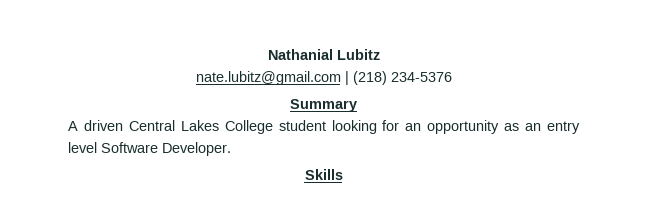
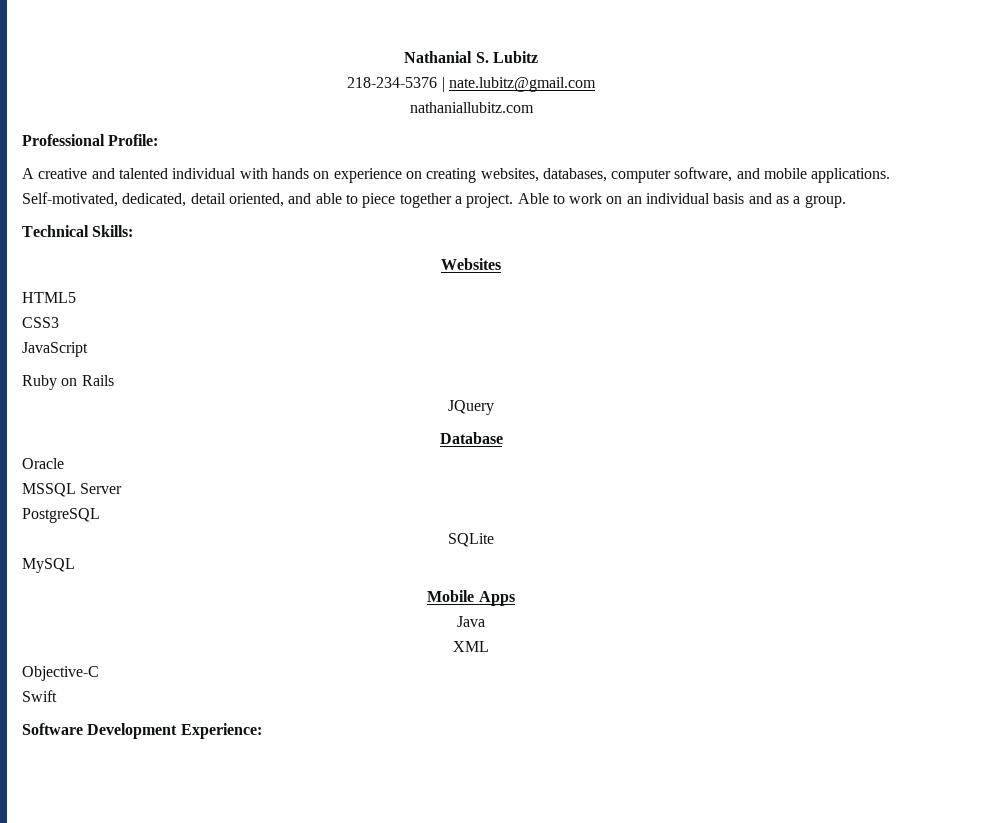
- Nathanial Lubitz
+ Nathanial S. Lubitz
- nate.lubitz@gmail.com | (218) 234-5376
- Summary
- A driven Central Lakes College student looking for an opportunity as an entry level Software Developer.
- Skills
+ 218-234-5376 | nate.lubitz@gmail.com
+ nathaniallubitz.com
+ Professional Profile:
+ A creative and talented individual with hands on experience on creating websites, databases, computer software, and mobile applications. Self-motivated, dedicated, detail oriented, and able to piece together a project. Able to work on an individual basis and as a group.
+ Technical Skills:
+ Websites
+ HTML5
+ CSS3
+ JavaScript
+ Ruby on Rails
+ JQuery
+ Database
+ Oracle
+ MSSQL Server
+ PostgreSQL
+ SQLite
+ MySQL
+ Mobile Apps
+ Java
+ XML
+ Objective-C
+ Swift
+ Software Development Experience:

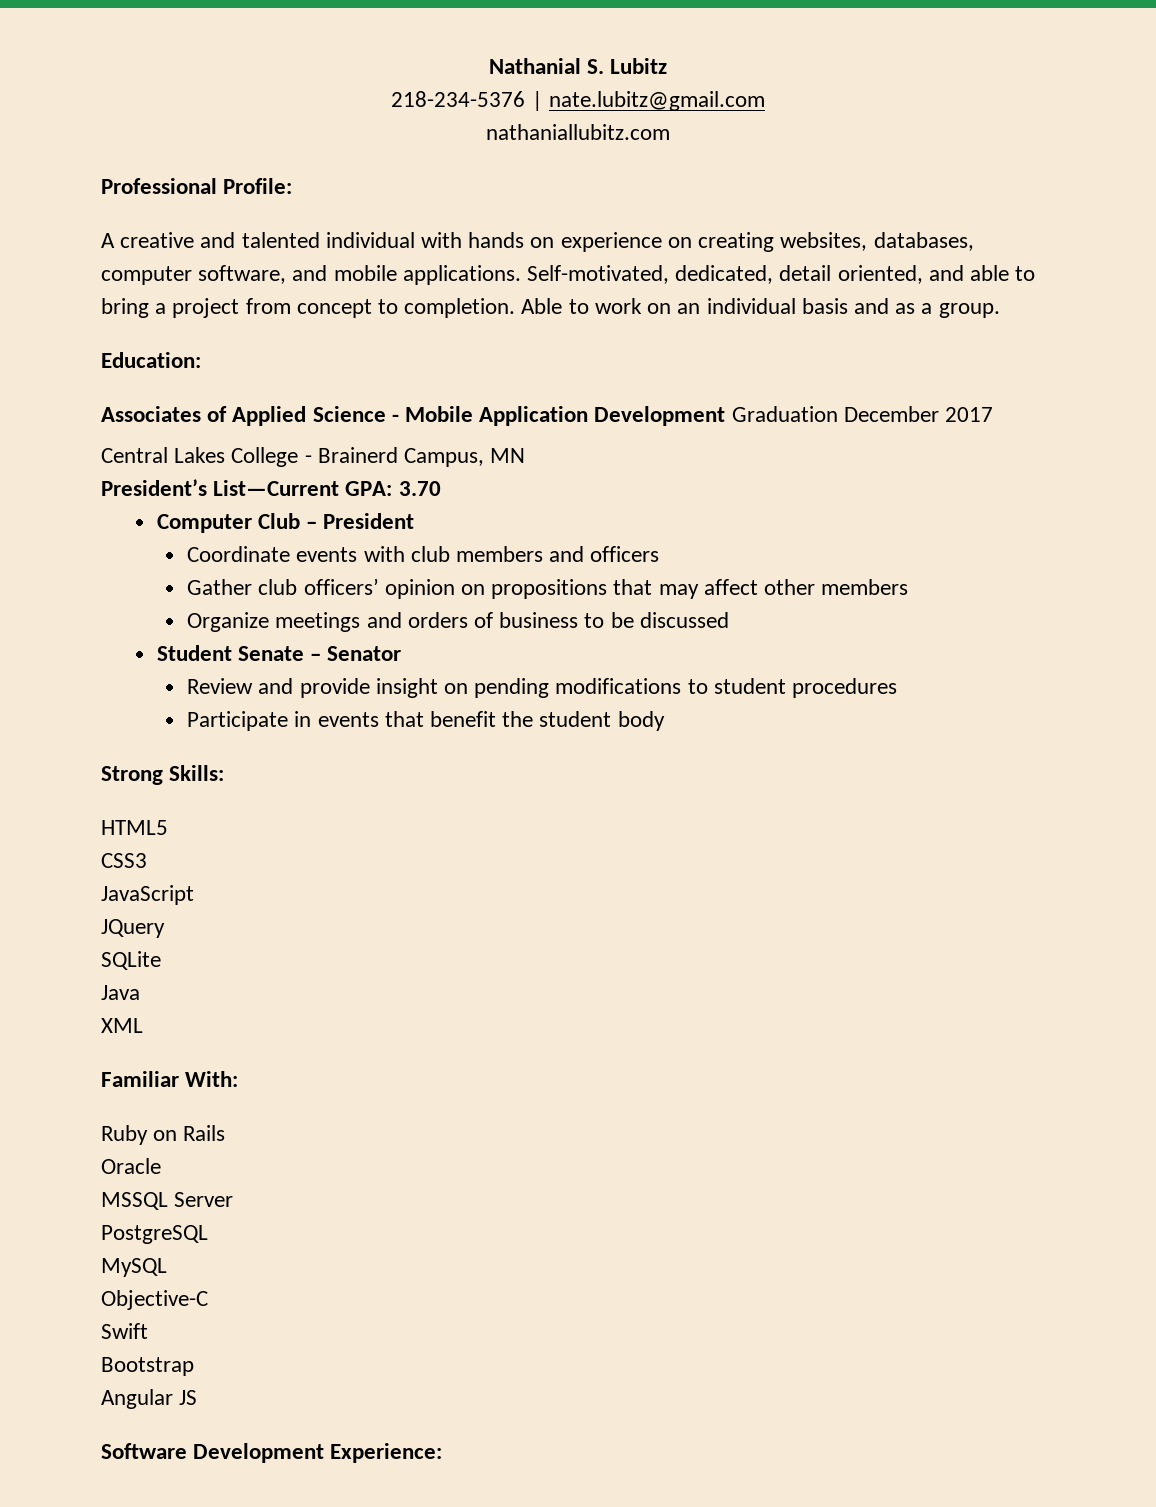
- Self-motivated, dedicated, detail oriented, and able to piece together a project.
+ Self-motivated, dedicated, detail oriented, and able to bring a project from concept to completion.
- Technical Skills:
+ Education:
+ Associates of Applied Science - Mobile Application Development Graduation December 2017
+ Central Lakes College - Brainerd Campus, MN
+ President’s List—Current GPA: 3.70
+ Computer Club – President
+ Coordinate events with club members and officers
+ Gather club officers’ opinion on propositions that may affect other members
+ Organize meetings and orders of business to be discussed
+ Student Senate – Senator
+ Review and provide insight on pending modifications to student procedures
+ Participate in events that benefit the student body
+ Strong Skills:
- Websites
+ JQuery
+ SQLite
+ Java
+ XML
+ Familiar With:
- JQuery
- Database
- SQLite
- Mobile Apps
- Java
- XML
+ Bootstrap
+ Angular JS

